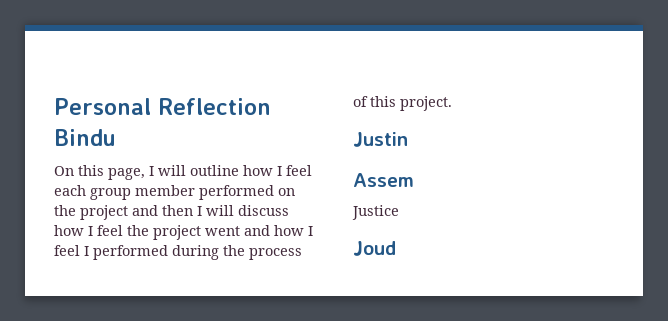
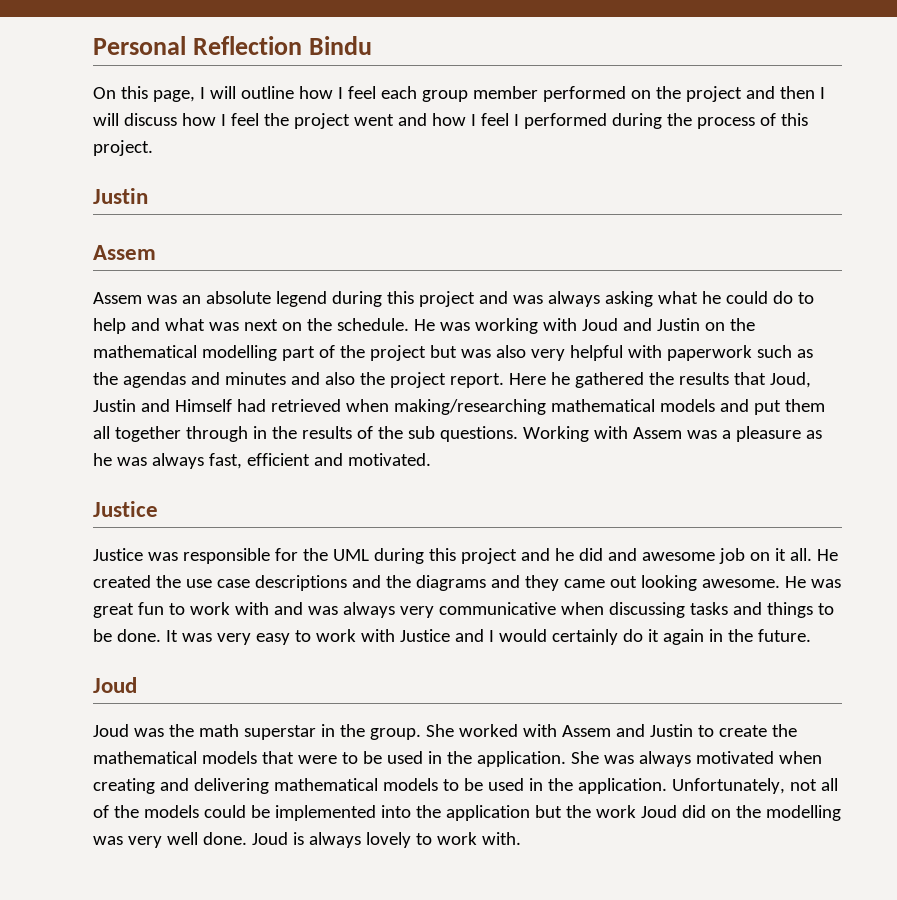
+ Assem was an absolute legend during this project and was always asking what he could do to help and what was next on the schedule. He was working with Joud and Justin on the mathematical modelling part of the project but was also very helpful with paperwork such as the agendas and minutes and also the project report. Here he gathered the results that Joud, Justin and Himself had retrieved when making/researching mathematical models and put them all together through in the results of the sub questions. Working with Assem was a pleasure as he was always fast, efficient and motivated.
  Justice
+ Justice was responsible for the UML during this project and he did and awesome job on it all. He created the use case descriptions and the diagrams and they came out looking awesome. He was great fun to work with and was always very communicative when discussing tasks and things to be done. It was very easy to work with Justice and I would certainly do it again in the future.
  Joud
+ Joud was the math superstar in the group. She worked with Assem and Justin to create the mathematical models that were to be used in the application. She was always motivated when creating and delivering mathematical models to be used in the application. Unfortunately, not all of the models could be implemented into the application but the work Joud did on the modelling was very well done. Joud is always lovely to work with.

